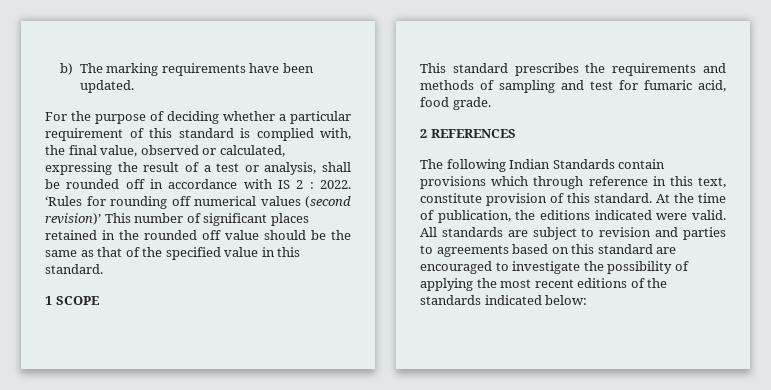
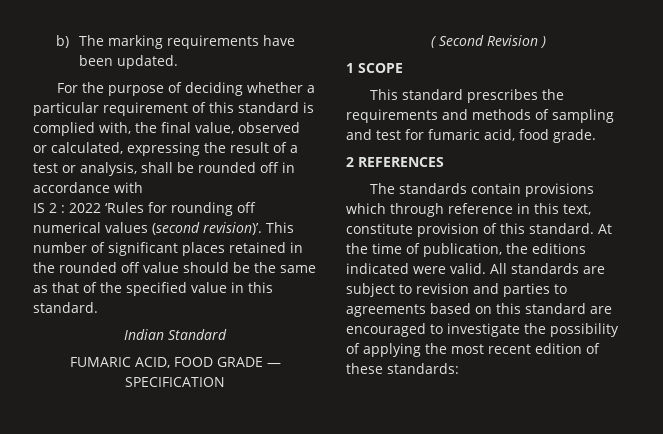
- For the purpose of deciding whether a particular requirement of this standard is complied with, the final value, observed or calculated, expressing the result of a test or analysis, shall be rounded off in accordance with IS 2 :
+ For the purpose of deciding whether a particular requirement of this standard is complied with, the final value, observed or calculated, expressing the result of a test or analysis, shall be rounded off in accordance with
+ IS 2 :
- 2022. ‘Rules for rounding off numerical values (second revision)’ This number of significant places retained in the rounded off value should be the same as that of the specified value in this standard.
+ 2022 ‘Rules for rounding off numerical values (second revision)’. This number of significant places retained in the rounded off value should be the same as that of the specified value in this standard.
+ Indian Standard
+ FUMARIC ACID, FOOD GRADE — SPECIFICATION
+ ( Second Revision )
- The following Indian Standards contain provisions which through reference in this text, constitute provision of this standard.
+ The standards contain provisions which through reference in this text, constitute provision of this standard.
- All standards are subject to revision and parties to agreements based on this standard are encouraged to investigate the possibility of applying the most recent editions of the standards indicated below:
+ All standards are subject to revision and parties to agreements based on this standard are encouraged to investigate the possibility of applying the most recent edition of these standards:

